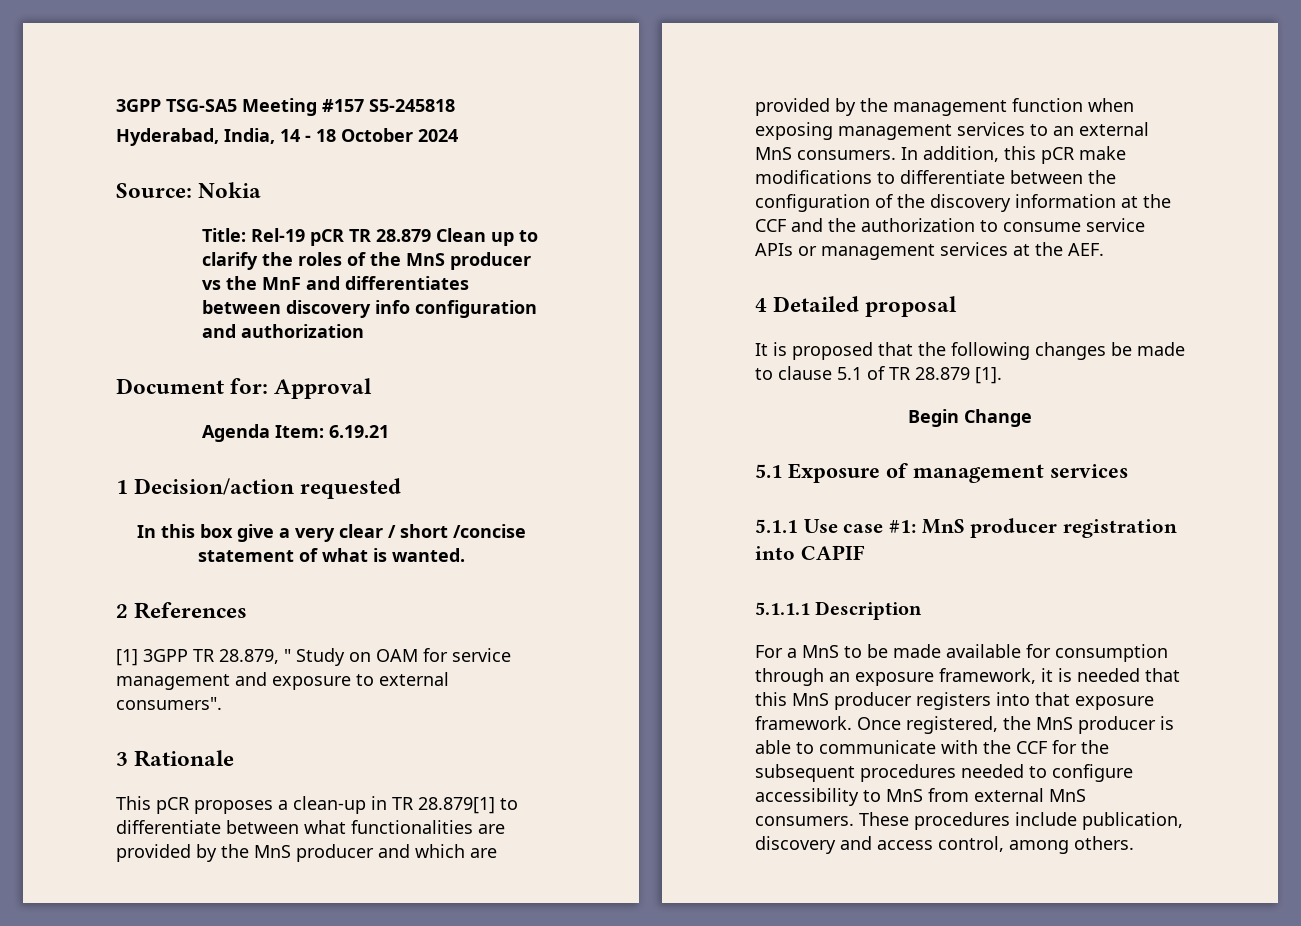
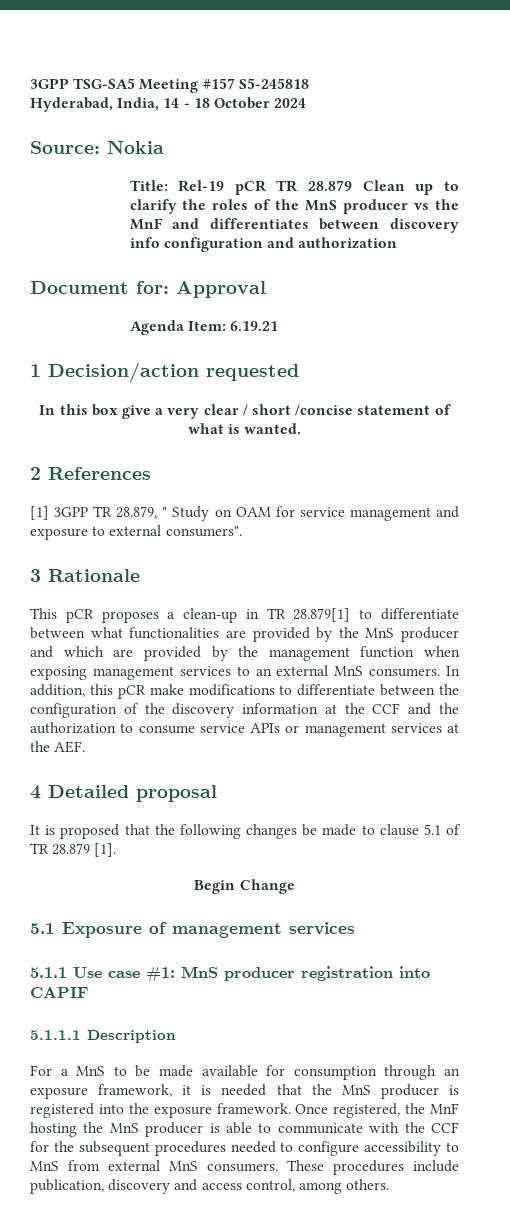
- For a MnS to be made available for consumption through an exposure framework, it is needed that this MnS producer registers into that exposure framework.
+ For a MnS to be made available for consumption through an exposure framework, it is needed that the MnS producer is registered into the exposure framework.
- Once registered, the MnS producer is able to communicate with the CCF for the subsequent procedures needed to configure accessibility to MnS from external MnS consumers.
+ Once registered, the MnF hosting the MnS producer is able to communicate with the CCF for the subsequent procedures needed to configure accessibility to MnS from external MnS consumers.

